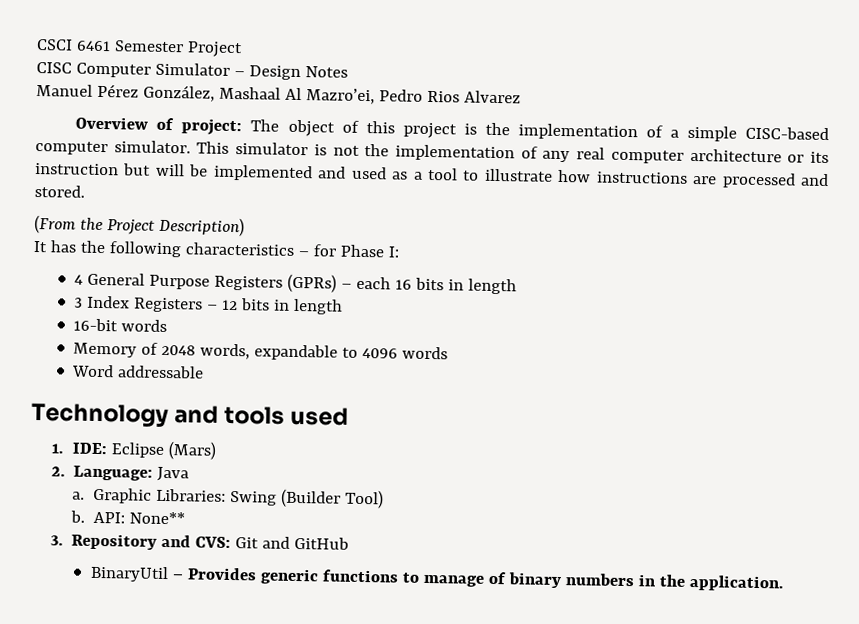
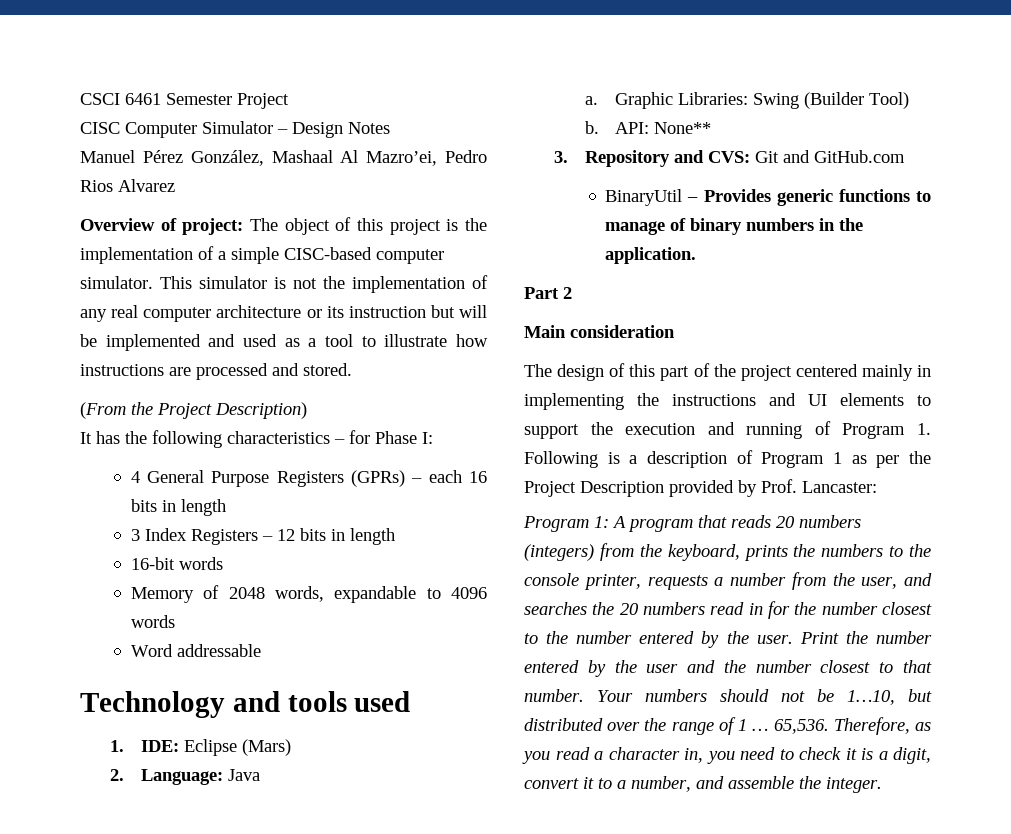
- 3. Repository and CVS: Git and GitHub
+ 3. Repository and CVS: Git and GitHub.com
+ Part 2
+ Main consideration
+ The design of this part of the project centered mainly in implementing the instructions and UI elements to support the execution and running of Program 1. Following is a description of Program 1 as per the Project Description provided by Prof. Lancaster:
+ Program 1: A program that reads 20 numbers (integers) from the keyboard, prints the numbers to the console printer, requests a number from the user, and searches the 20 numbers read in for the number closest to the number entered by the user. Print the number entered by the user and the number closest to that number. Your numbers should not be 1…10, but distributed over the range of 1 … 65,536. Therefore, as you read a character in, you need to check it is a digit, convert it to a number, and assemble the integer.

